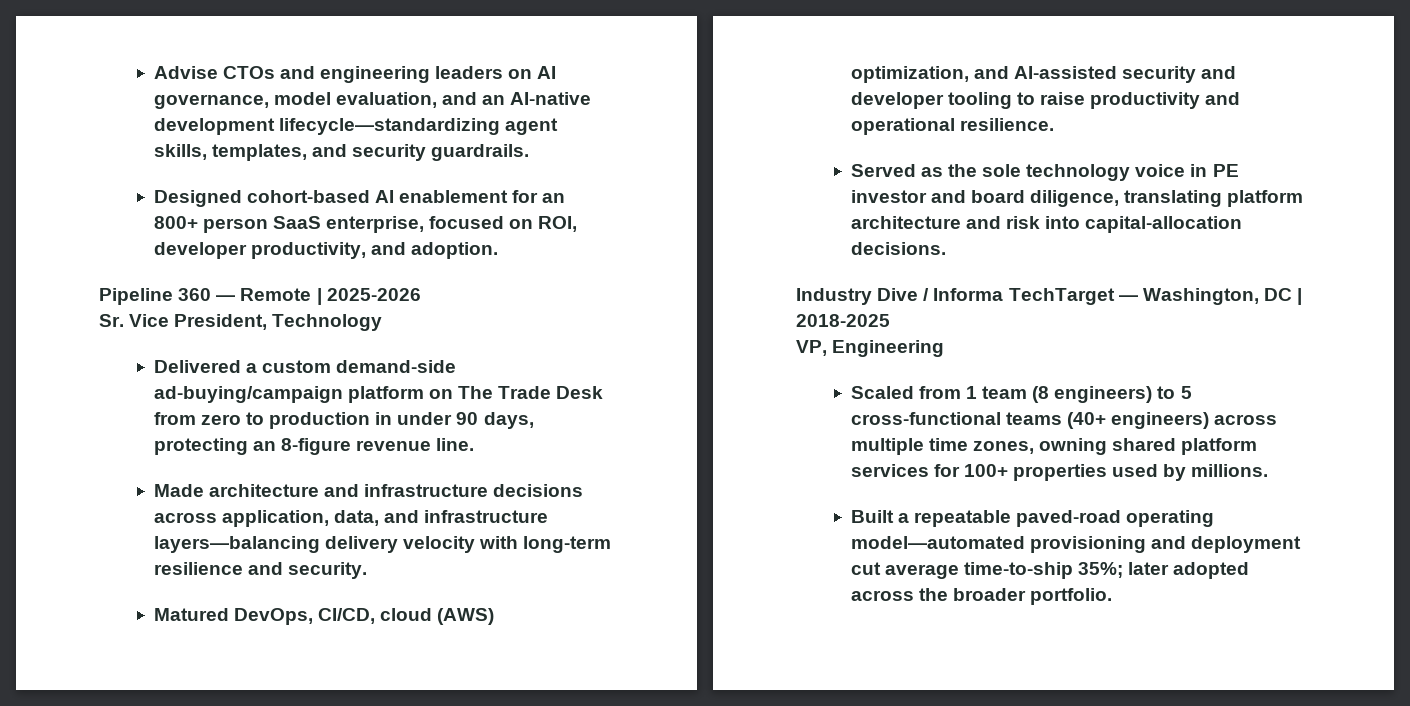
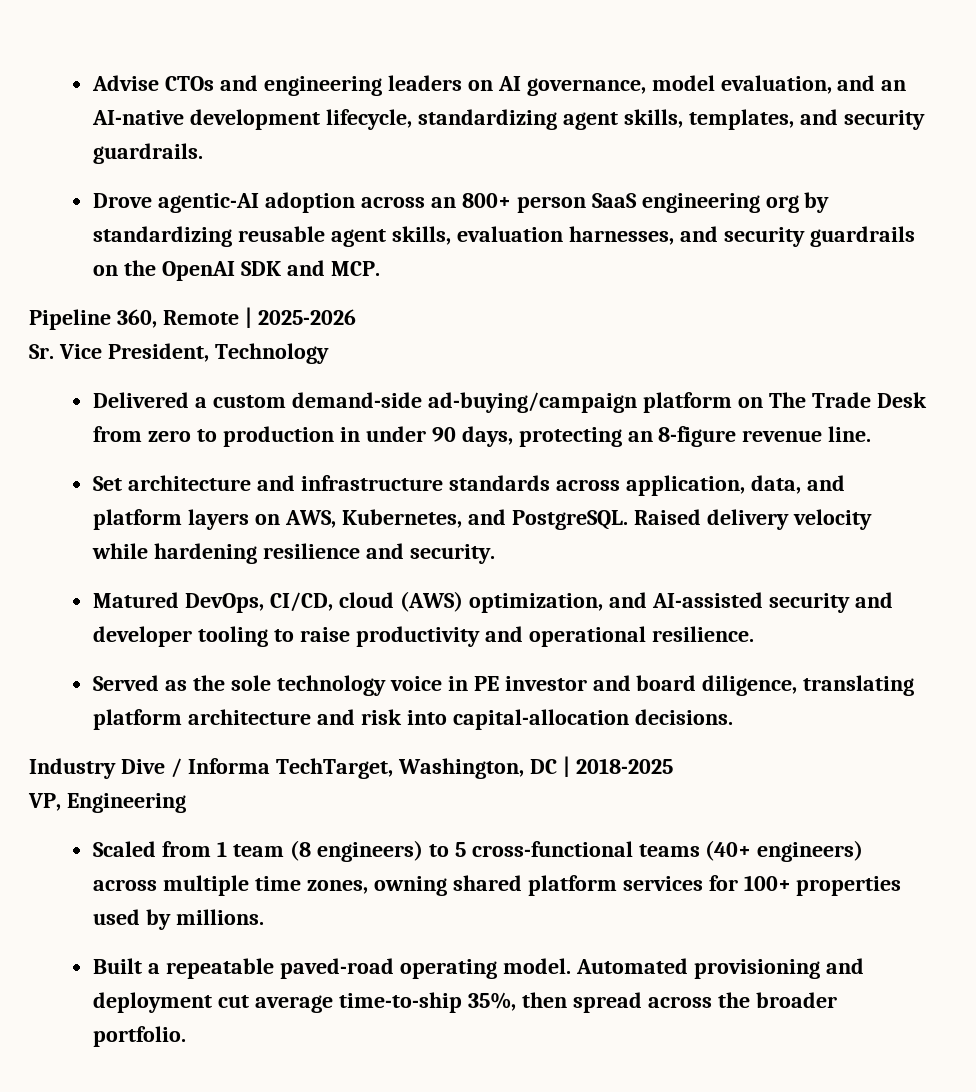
- Advise CTOs and engineering leaders on AI governance, model evaluation, and an AI-native development lifecycle—standardizing agent skills, templates, and security guardrails.
+ Advise CTOs and engineering leaders on AI governance, model evaluation, and an AI-native development lifecycle, standardizing agent skills, templates, and security guardrails.
- Designed cohort-based AI enablement for an 800+ person SaaS enterprise, focused on ROI, developer productivity, and adoption.
+ Drove agentic-AI adoption across an 800+ person SaaS engineering org by standardizing reusable agent skills, evaluation harnesses, and security guardrails on the OpenAI SDK and MCP.
- Pipeline 360 — Remote | 2025-2026
+ Pipeline 360, Remote | 2025-2026
- Made architecture and infrastructure decisions across application, data, and infrastructure layers—balancing delivery velocity with long-term resilience and security.
+ Set architecture and infrastructure standards across application, data, and platform layers on AWS, Kubernetes, and PostgreSQL. Raised delivery velocity while hardening resilience and security.
- Industry Dive / Informa TechTarget — Washington, DC | 2018-2025
+ Industry Dive / Informa TechTarget, Washington, DC | 2018-2025
- Built a repeatable paved-road operating model—automated provisioning and deployment cut average time-to-ship 35%; later adopted across the broader portfolio.
+ Built a repeatable paved-road operating model. Automated provisioning and deployment cut average time-to-ship 35%, then spread across the broader portfolio.

